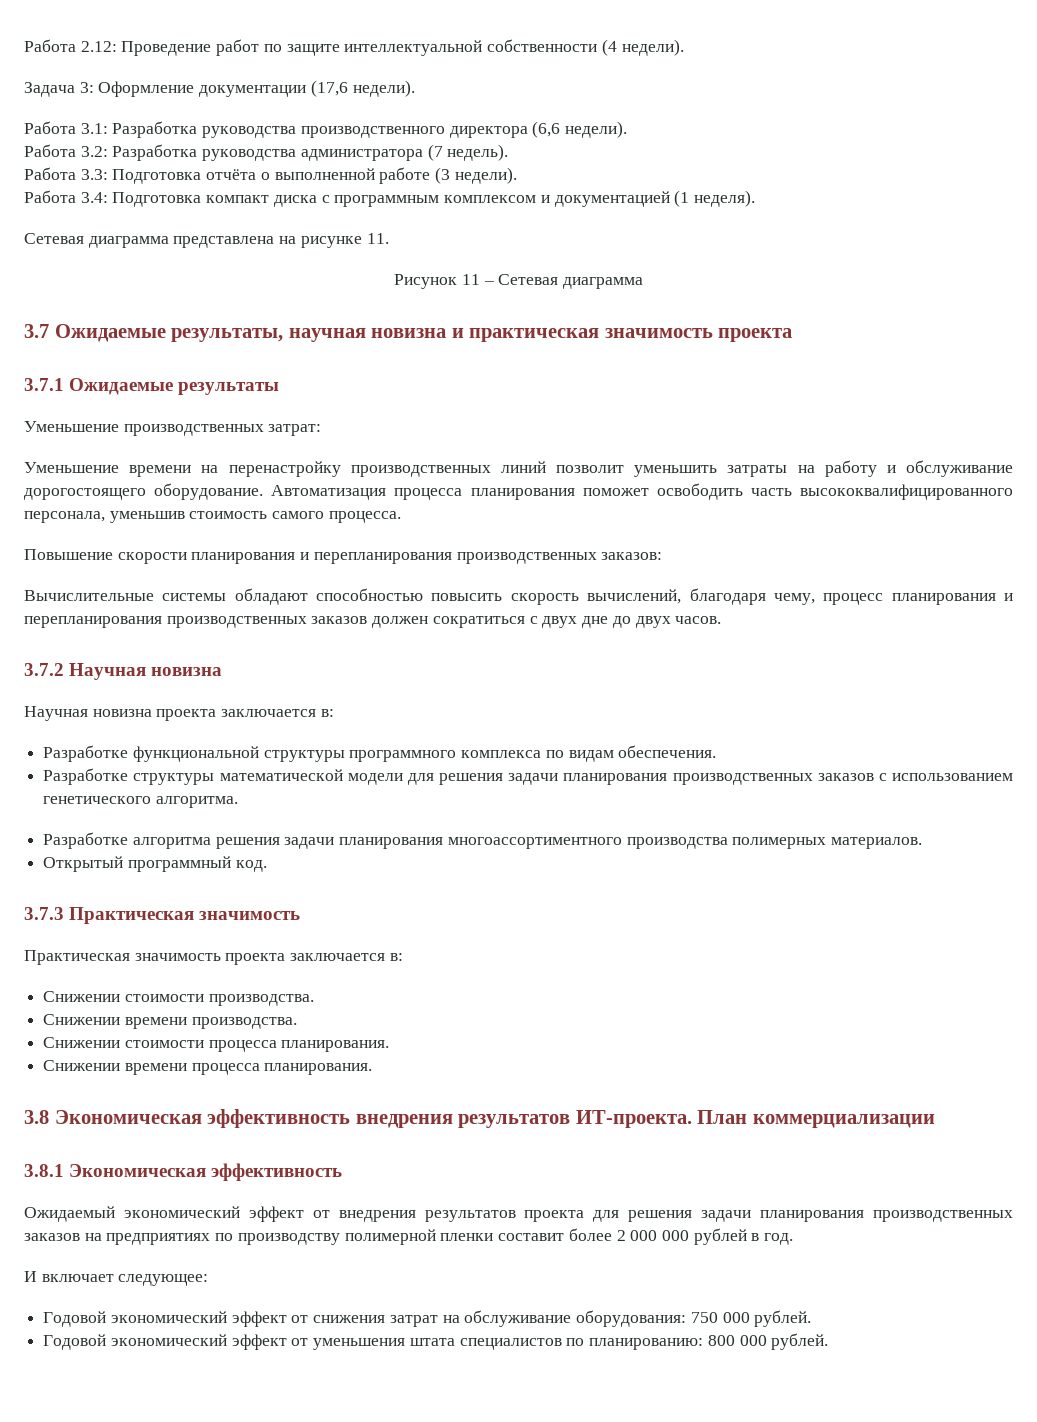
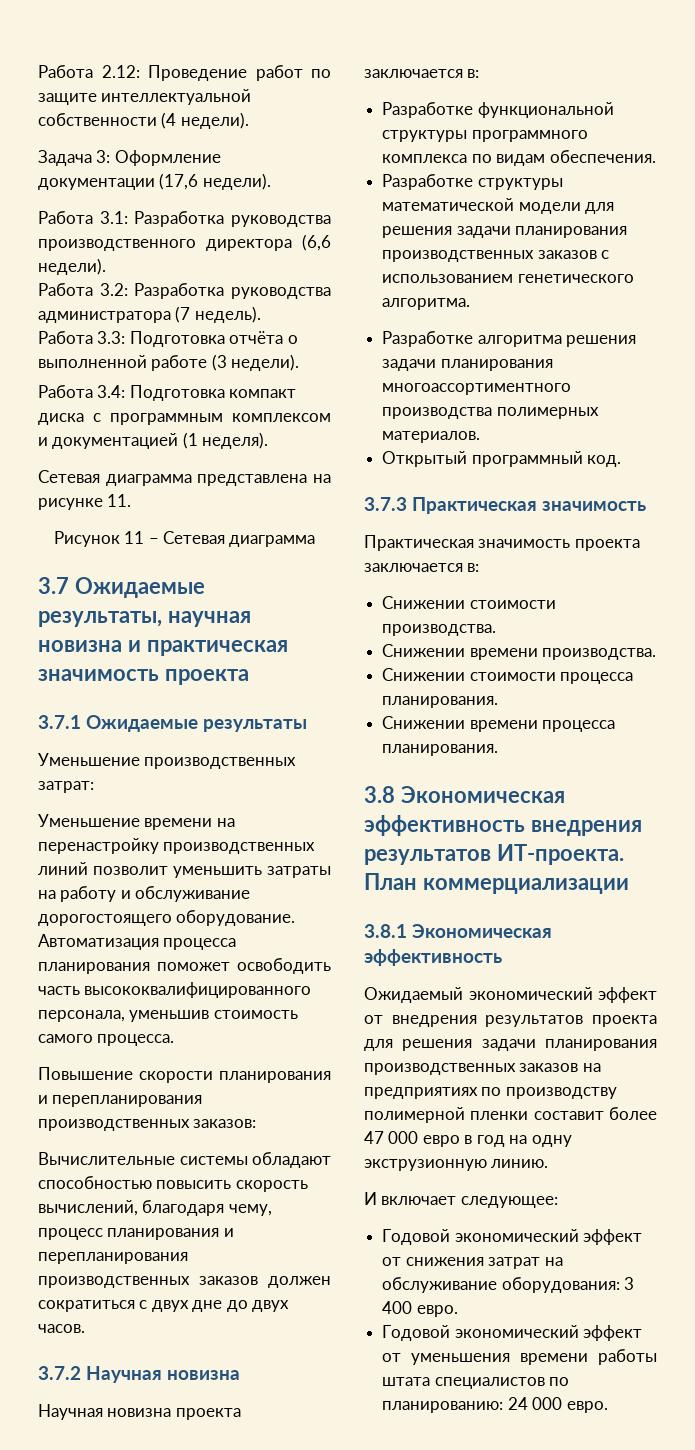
- Ожидаемый экономический эффект от внедрения результатов проекта для решения задачи планирования производственных заказов на предприятиях по производству полимерной пленки составит более 2 000 000 рублей в год.
+ Ожидаемый экономический эффект от внедрения результатов проекта для решения задачи планирования производственных заказов на предприятиях по производству полимерной пленки составит более 47 000 евро в год на одну экструзионную линию.
- Годовой экономический эффект от снижения затрат на обслуживание оборудования: 750 000 рублей.
+ Годовой экономический эффект от снижения затрат на обслуживание оборудования: 3 400 евро.
- Годовой экономический эффект от уменьшения штата специалистов по планированию: 800 000 рублей.
+ Годовой экономический эффект от уменьшения времени работы штата специалистов по планированию: 24 000 евро.

